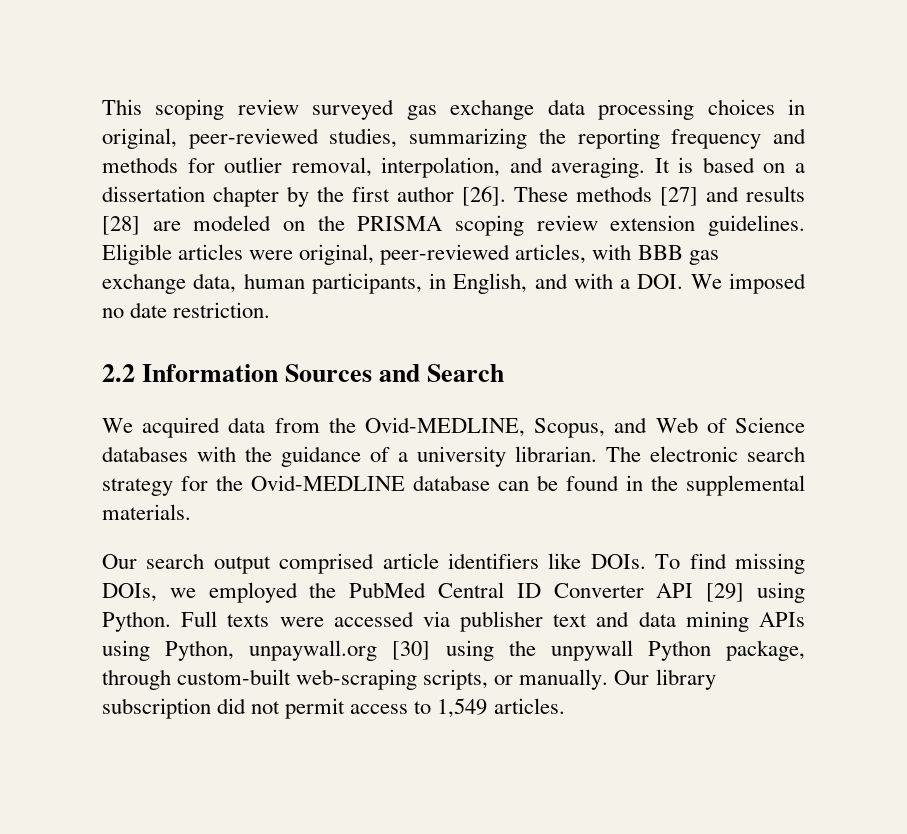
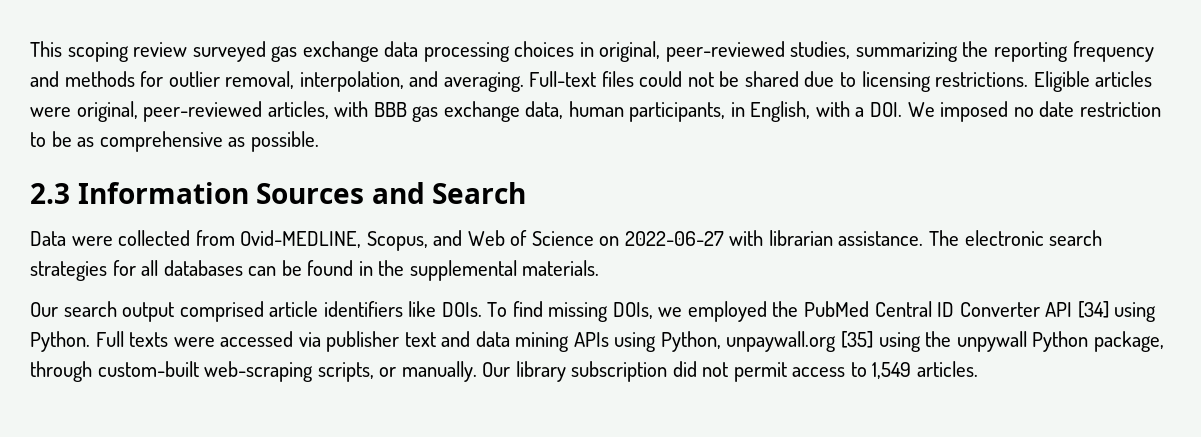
- It is based on a dissertation chapter by the first author [26]. These methods [27] and results [28] are modeled on the PRISMA scoping review extension guidelines.
+ Full-text files could not be shared due to licensing restrictions.
- Eligible articles were original, peer-reviewed articles, with BBB gas exchange data, human participants, in English, and with a DOI. We imposed no date restriction.
- 2.2 Information Sources and Search
+ Eligible articles were original, peer-reviewed articles, with BBB gas exchange data, human participants, in English, with a DOI. We imposed no date restriction to be as comprehensive as possible.
+ 2.3 Information Sources and Search
- We acquired data from the Ovid-MEDLINE, Scopus, and Web of Science databases with the guidance of a university librarian. The electronic search strategy for the Ovid-MEDLINE database can be found in the supplemental materials.
+ Data were collected from Ovid-MEDLINE, Scopus, and Web of Science on 2022-06-27 with librarian assistance. The electronic search strategies for all databases can be found in the supplemental materials.
- To find missing DOIs, we employed the PubMed Central ID Converter API [29] using Python.
+ To find missing DOIs, we employed the PubMed Central ID Converter API [34] using Python.
- Full texts were accessed via publisher text and data mining APIs using Python, unpaywall.org [30] using the unpywall Python package, through custom-built web-scraping scripts, or manually.
+ Full texts were accessed via publisher text and data mining APIs using Python, unpaywall.org [35] using the unpywall Python package, through custom-built web-scraping scripts, or manually.

